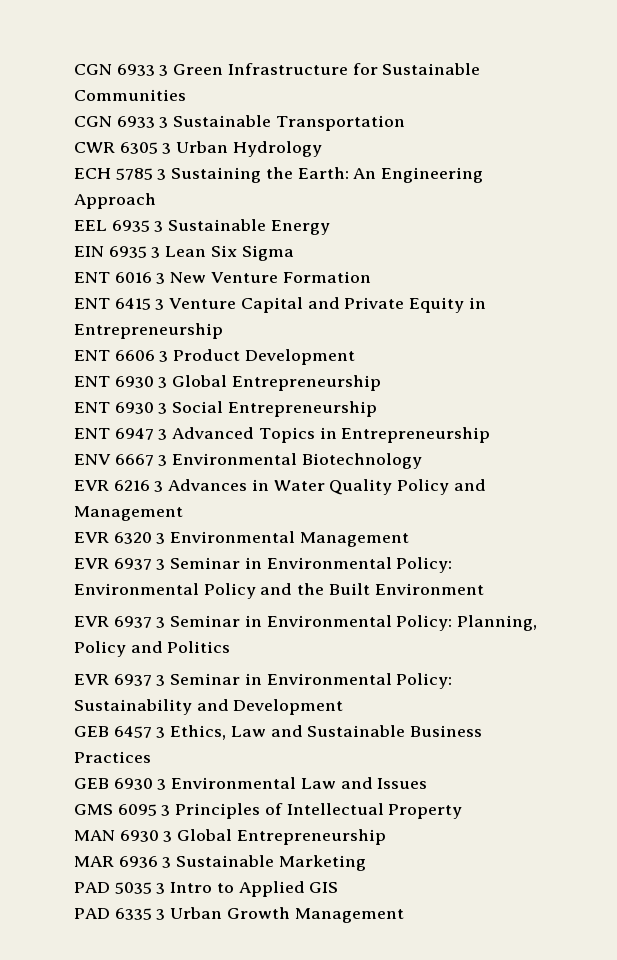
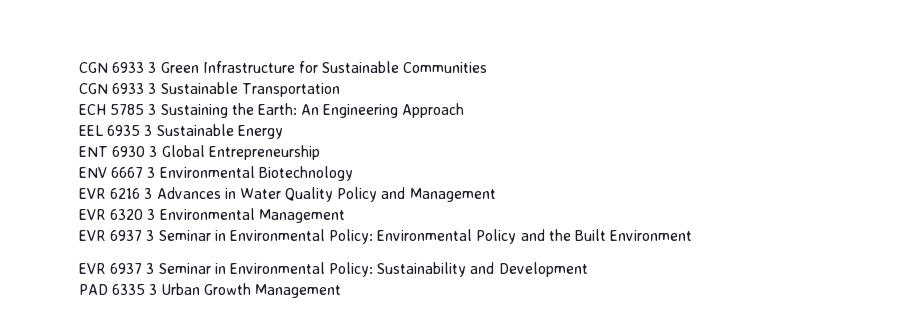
- CWR 6305 3 Urban Hydrology
- EIN 6935 3 Lean Six Sigma
- ENT 6016 3 New Venture Formation
- ENT 6415 3 Venture Capital and Private Equity in Entrepreneurship
- ENT 6606 3 Product Development
- ENT 6930 3 Social Entrepreneurship
- ENT 6947 3 Advanced Topics in Entrepreneurship
- EVR 6937 3 Seminar in Environmental Policy: Planning, Policy and Politics
- GEB 6457 3 Ethics, Law and Sustainable Business Practices
- GEB 6930 3 Environmental Law and Issues
- GMS 6095 3 Principles of Intellectual Property
- MAN 6930 3 Global Entrepreneurship
- MAR 6936 3 Sustainable Marketing
- PAD 5035 3 Intro to Applied GIS

